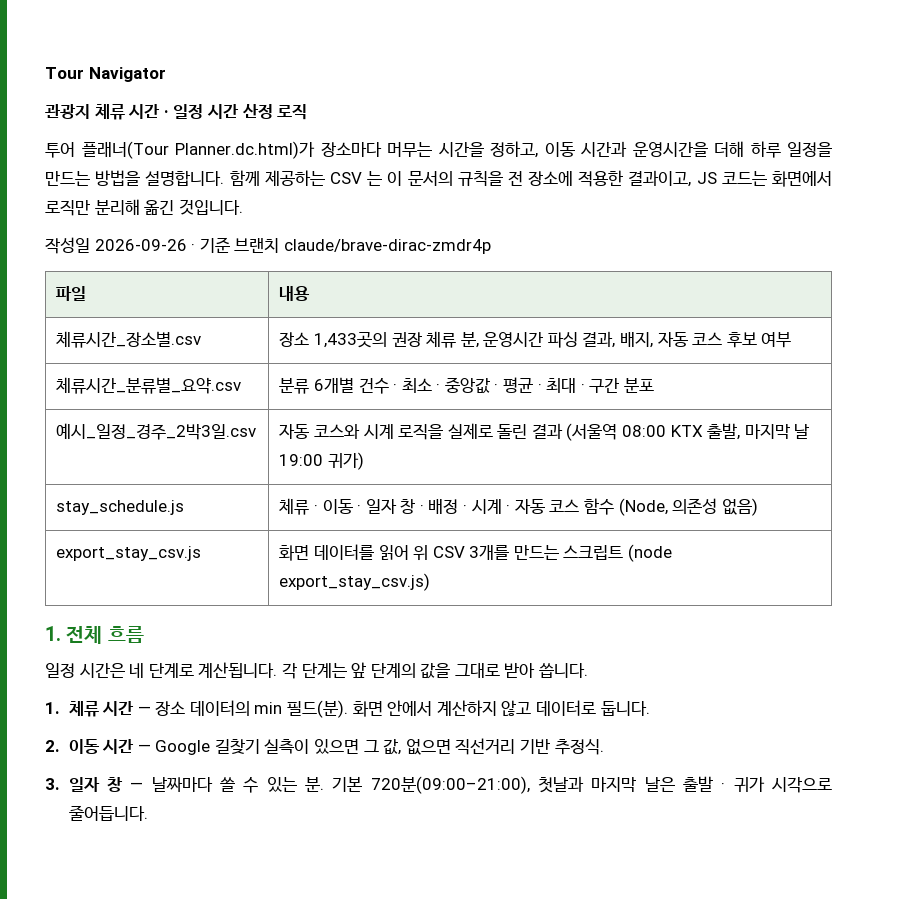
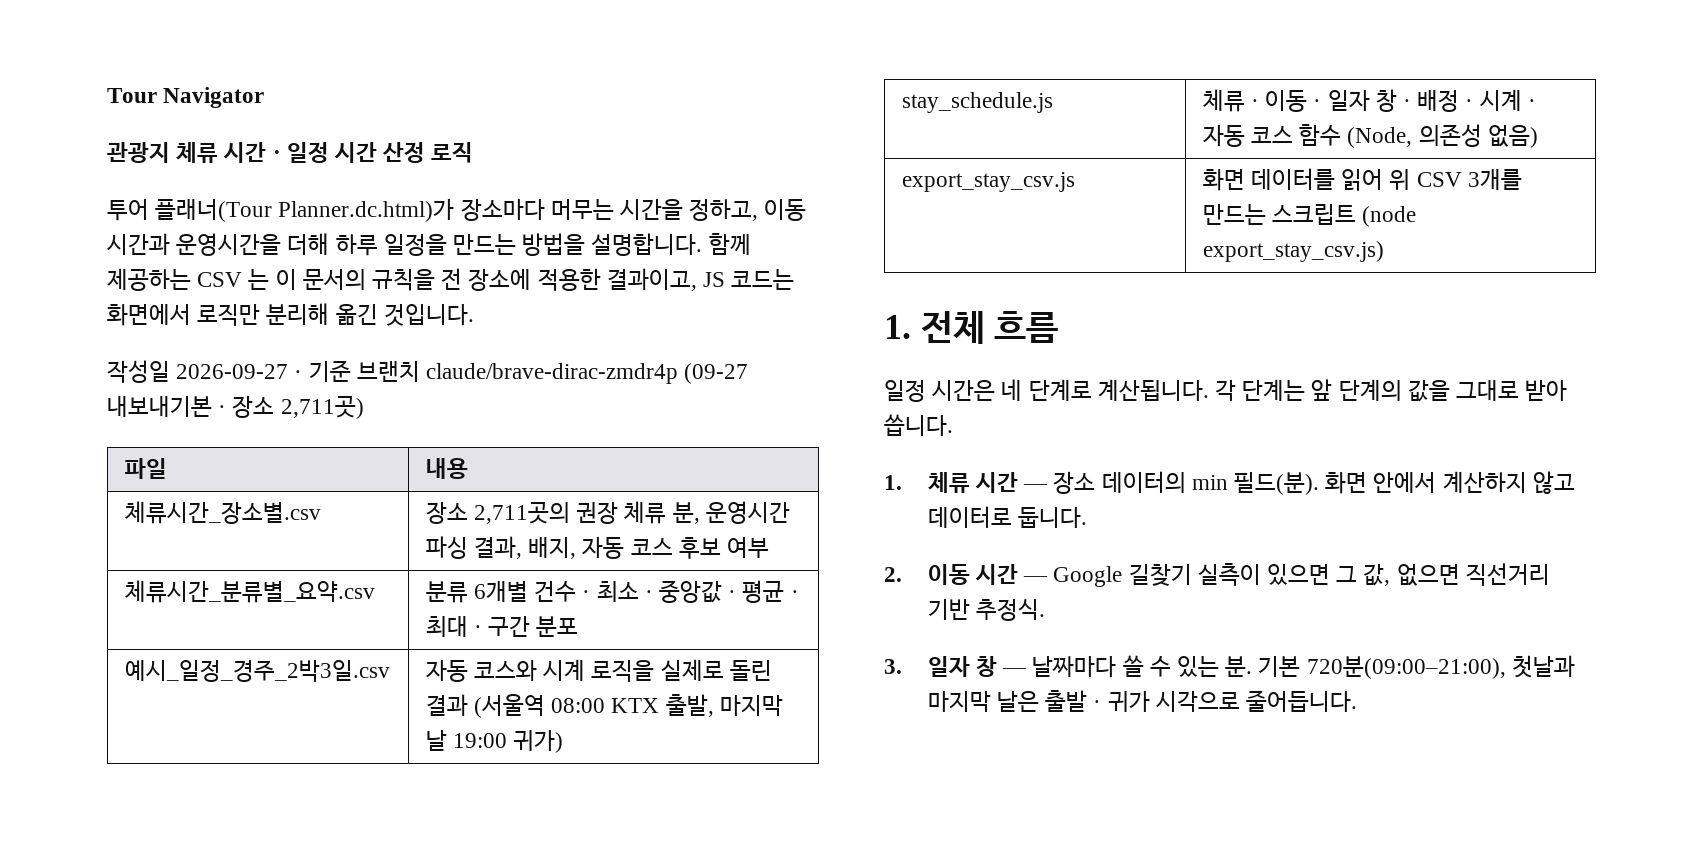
- 작성일 2026-09-26 · 기준 브랜치 claude/brave-dirac-zmdr4p
+ 작성일 2026-09-27 · 기준 브랜치 claude/brave-dirac-zmdr4p (09-27 내보내기본 · 장소 2,711곳)
- 체류시간_장소별.csv | 장소 1,433곳의 권장 체류 분, 운영시간 파싱 결과, 배지, 자동 코스 후보 여부
+ 체류시간_장소별.csv | 장소 2,711곳의 권장 체류 분, 운영시간 파싱 결과, 배지, 자동 코스 후보 여부

